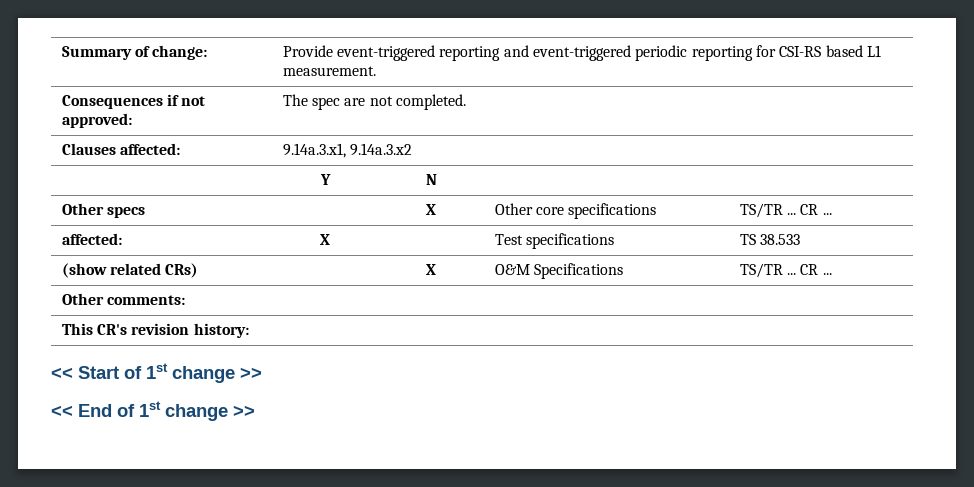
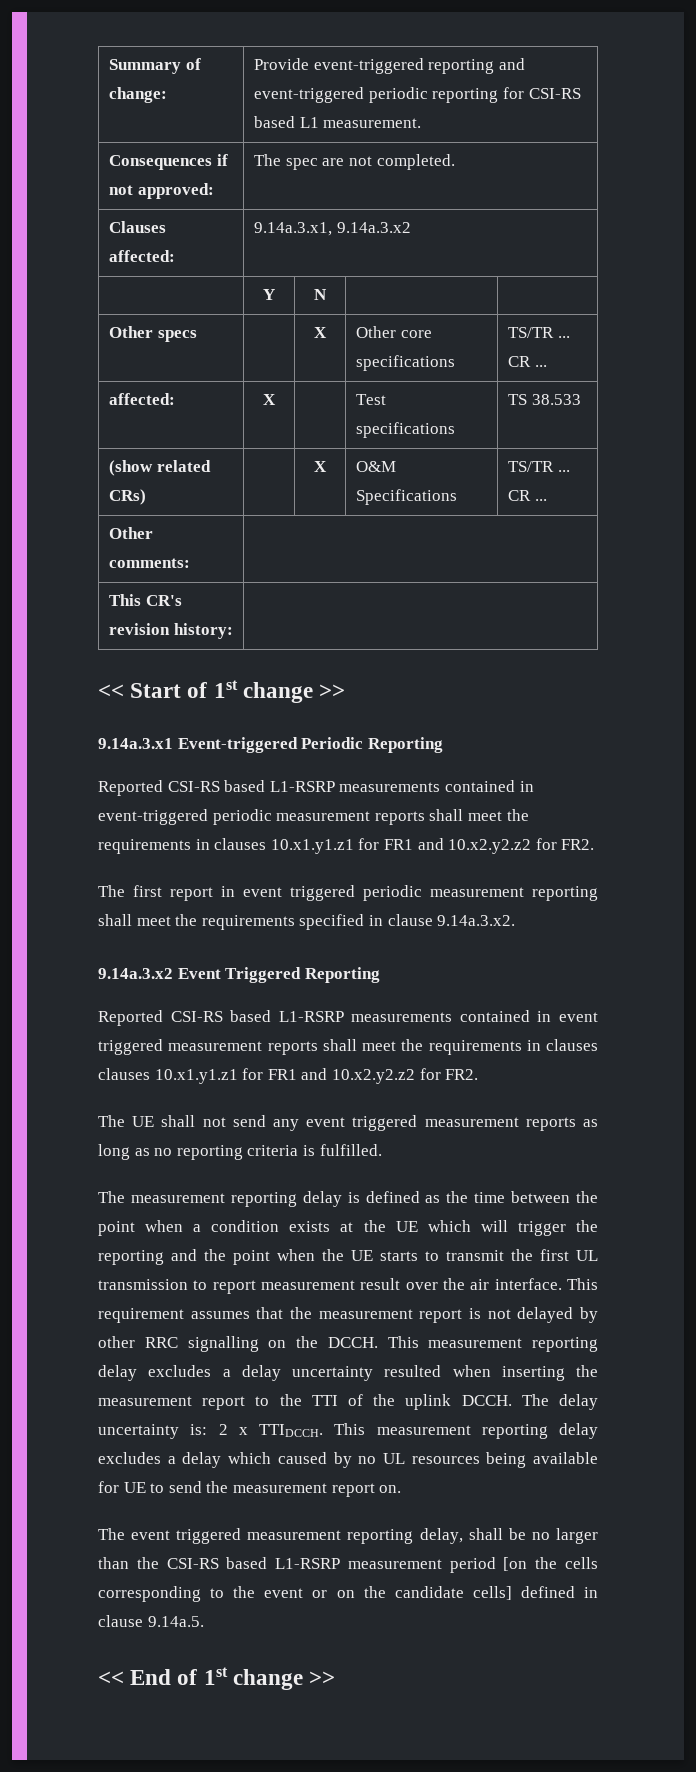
+ 9.14a.3.x1 Event-triggered Periodic Reporting
+ Reported CSI-RS based L1-RSRP measurements contained in event-triggered periodic measurement reports shall meet the requirements in clauses 10.x1.y1.z1 for FR1 and 10.x2.y2.z2 for FR2.
+ The first report in event triggered periodic measurement reporting shall meet the requirements specified in clause 9.14a.3.x2.
+ 9.14a.3.x2 Event Triggered Reporting
+ Reported CSI-RS based L1-RSRP measurements contained in event triggered measurement reports shall meet the requirements in clauses clauses 10.x1.y1.z1 for FR1 and 10.x2.y2.z2 for FR2.
+ The UE shall not send any event triggered measurement reports as long as no reporting criteria is fulfilled.
+ The measurement reporting delay is defined as the time between the point when a condition exists at the UE which will trigger the reporting and the point when the UE starts to transmit the first UL transmission to report measurement result over the air interface. This requirement assumes that the measurement report is not delayed by other RRC signalling on the DCCH. This measurement reporting delay excludes a delay uncertainty resulted when inserting the measurement report to the TTI of the uplink DCCH. The delay uncertainty is: 2 x TTIDCCH. This measurement reporting delay excludes a delay which caused by no UL resources being available for UE to send the measurement report on.
+ The event triggered measurement reporting delay, shall be no larger than the CSI-RS based L1-RSRP measurement period [on the cells corresponding to the event or on the candidate cells] defined in clause 9.14a.5.

